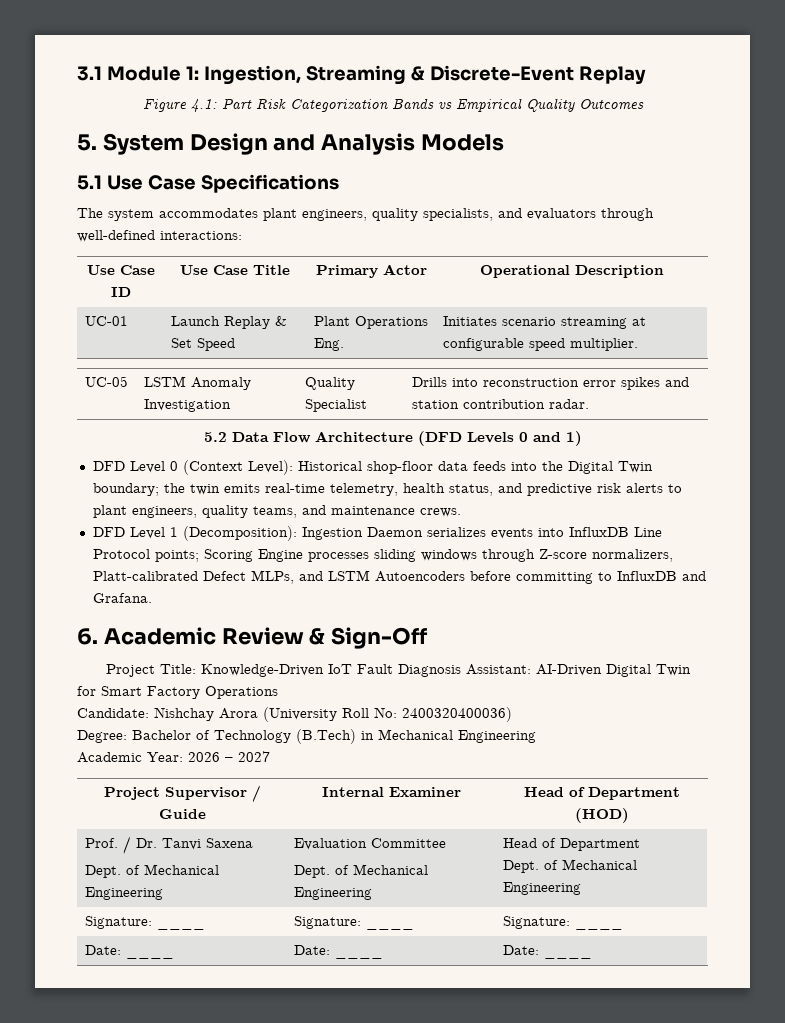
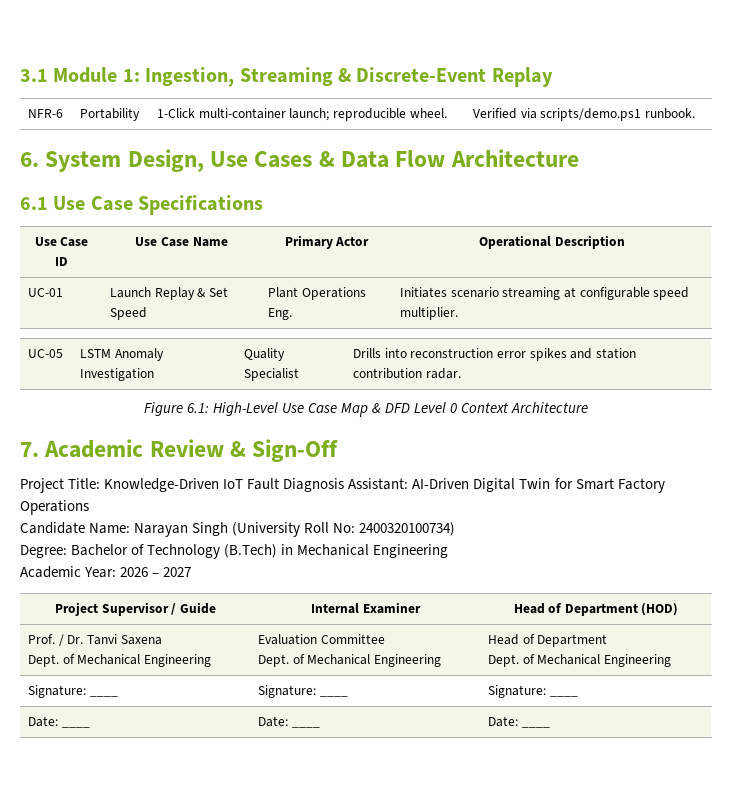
- Figure 4.1: Part Risk Categorization Bands vs Empirical Quality Outcomes
- 5. System Design and Analysis Models
- 5.1 Use Case Specifications
- The system accommodates plant engineers, quality specialists, and evaluators through well-defined interactions:
+ NFR-6 | Portability | 1-Click multi-container launch; reproducible wheel. | Verified via scripts/demo.ps1 runbook.
+ 6. System Design, Use Cases & Data Flow Architecture
+ 6.1 Use Case Specifications
- Use Case ID | Use Case Title | Primary Actor | Operational Description
+ Use Case ID | Use Case Name | Primary Actor | Operational Description
- 5.2 Data Flow Architecture (DFD Levels 0 and 1)
- DFD Level 0 (Context Level): Historical shop-floor data feeds into the Digital Twin boundary; the twin emits real-time telemetry, health status, and predictive risk alerts to plant engineers, quality teams, and maintenance crews.
- DFD Level 1 (Decomposition): Ingestion Daemon serializes events into InfluxDB Line Protocol points; Scoring Engine processes sliding windows through Z-score normalizers, Platt-calibrated Defect MLPs, and LSTM Autoencoders before committing to InfluxDB and Grafana.
- 6. Academic Review & Sign-Off
+ Figure 6.1: High-Level Use Case Map & DFD Level 0 Context Architecture
+ 7. Academic Review & Sign-Off
- Candidate: Nishchay Arora (University Roll No: 2400320400036)
+ Candidate Name: Narayan Singh (University Roll No: 2400320100734)

